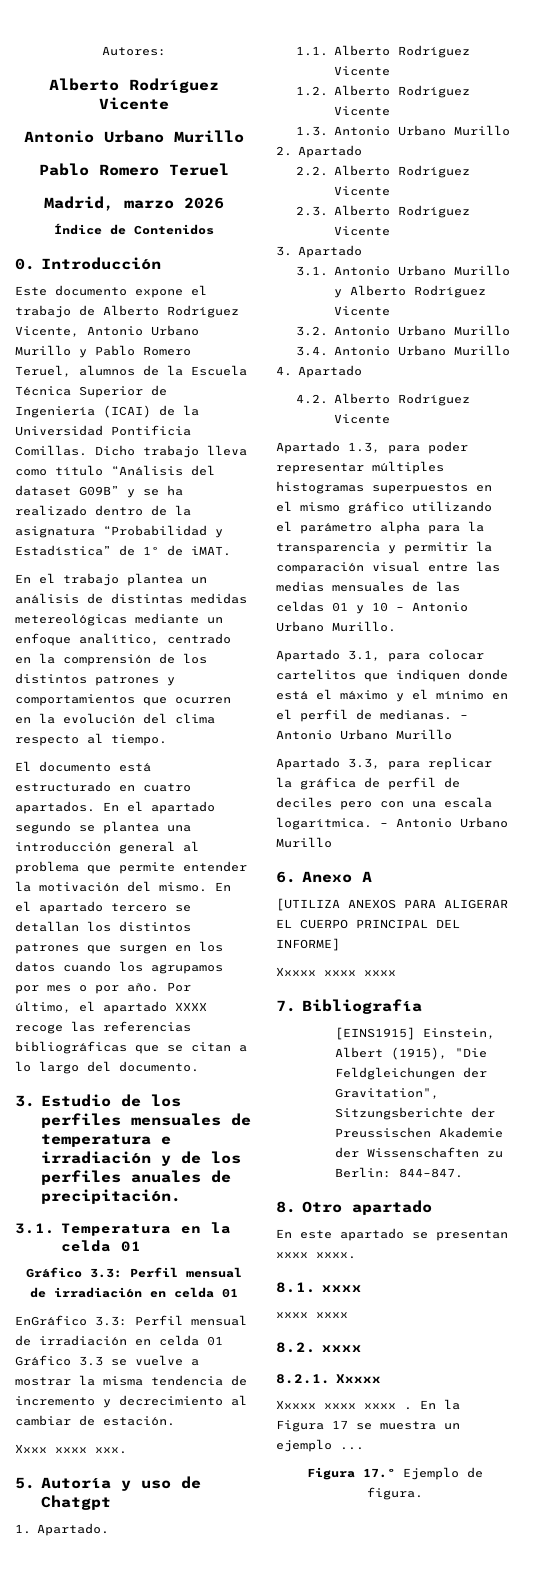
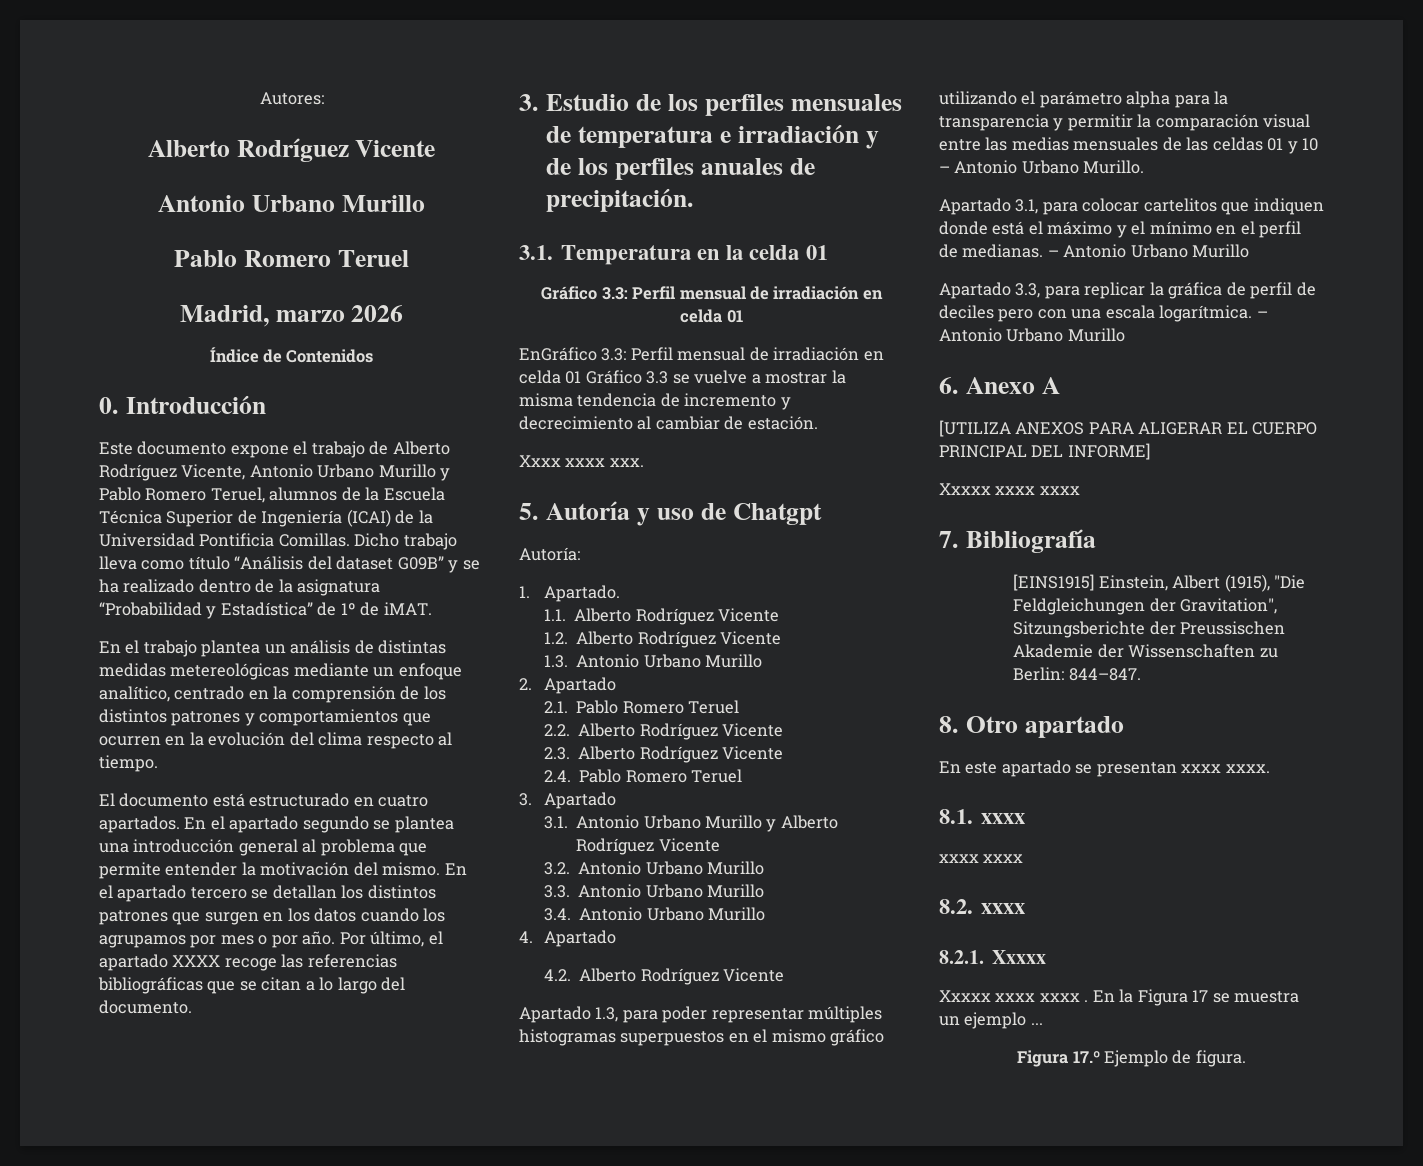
+ Autoría:
+ 2.1. Pablo Romero Teruel
+ 2.4. Pablo Romero Teruel
+ 3.3. Antonio Urbano Murillo

